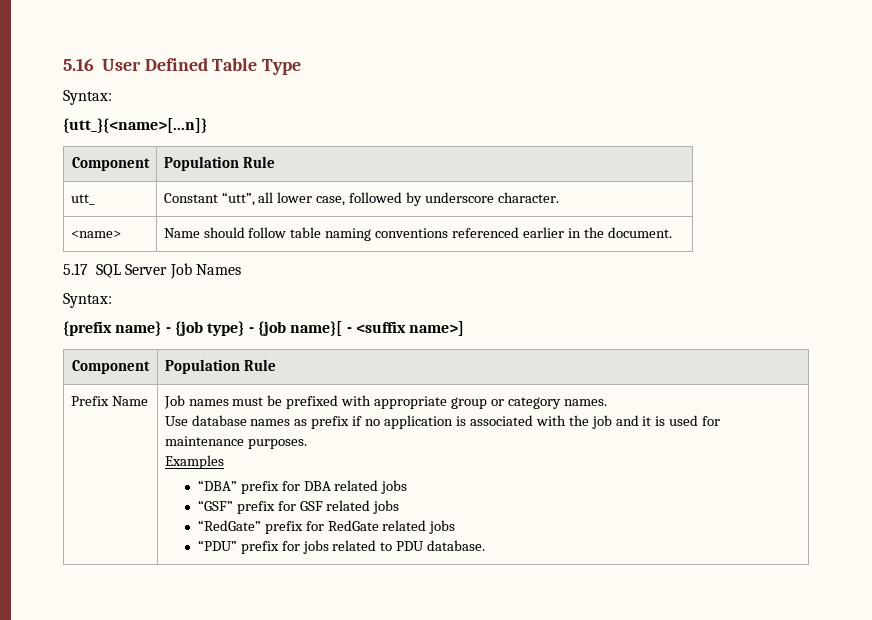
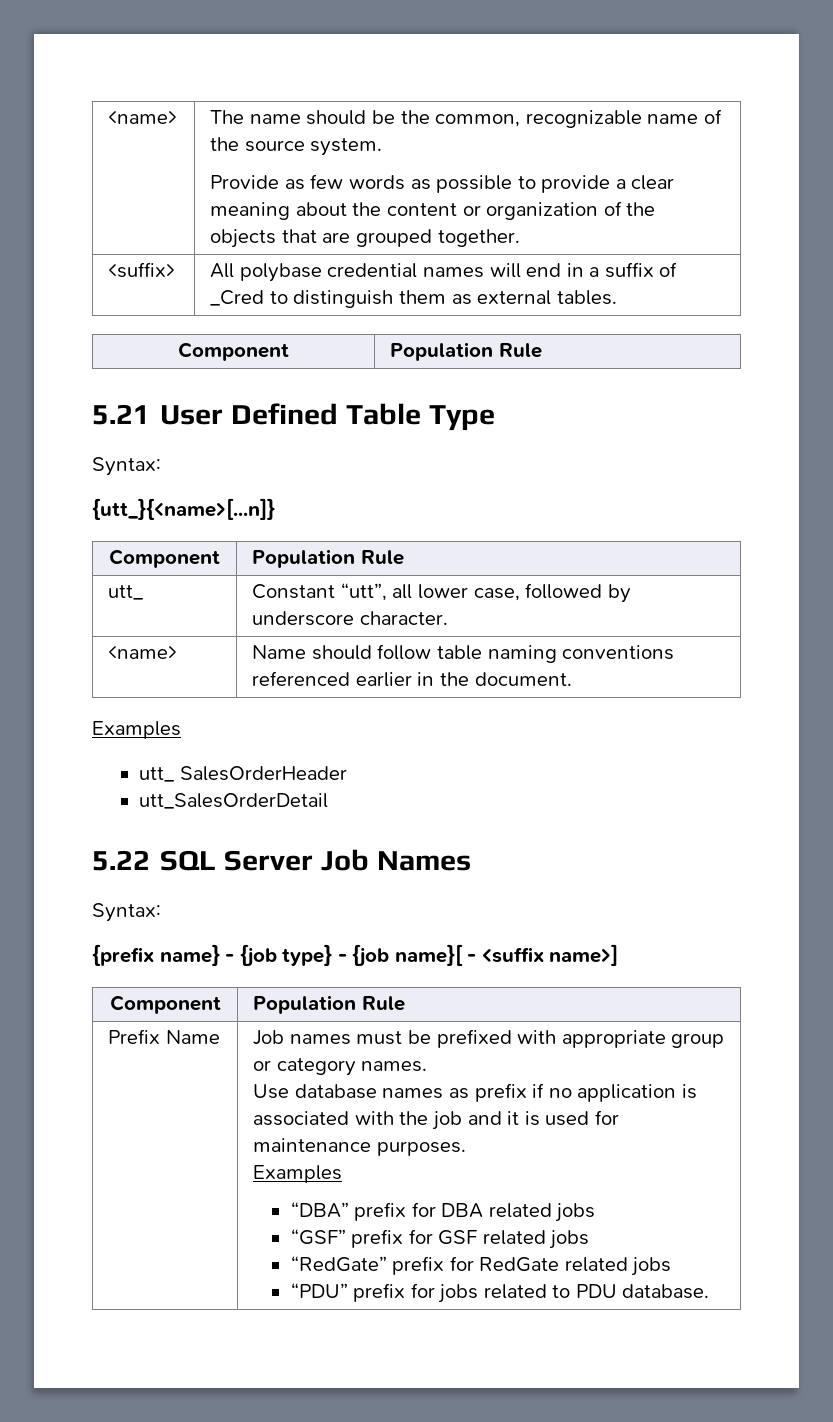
- 5.16 User Defined Table Type
+ <name> | The name should be the common, recognizable name of the source system.
+ Provide as few words as possible to provide a clear meaning about the content or organization of the objects that are grouped together.
+ <suffix> | All polybase credential names will end in a suffix of _Cred to distinguish them as external tables.
+ Component | Population Rule
+ 5.21 User Defined Table Type
  <name> | Name should follow table naming conventions referenced earlier in the document.
- 5.17 SQL Server Job Names
+ Examples
+ utt_ SalesOrderHeader
+ utt_SalesOrderDetail
+ 5.22 SQL Server Job Names

